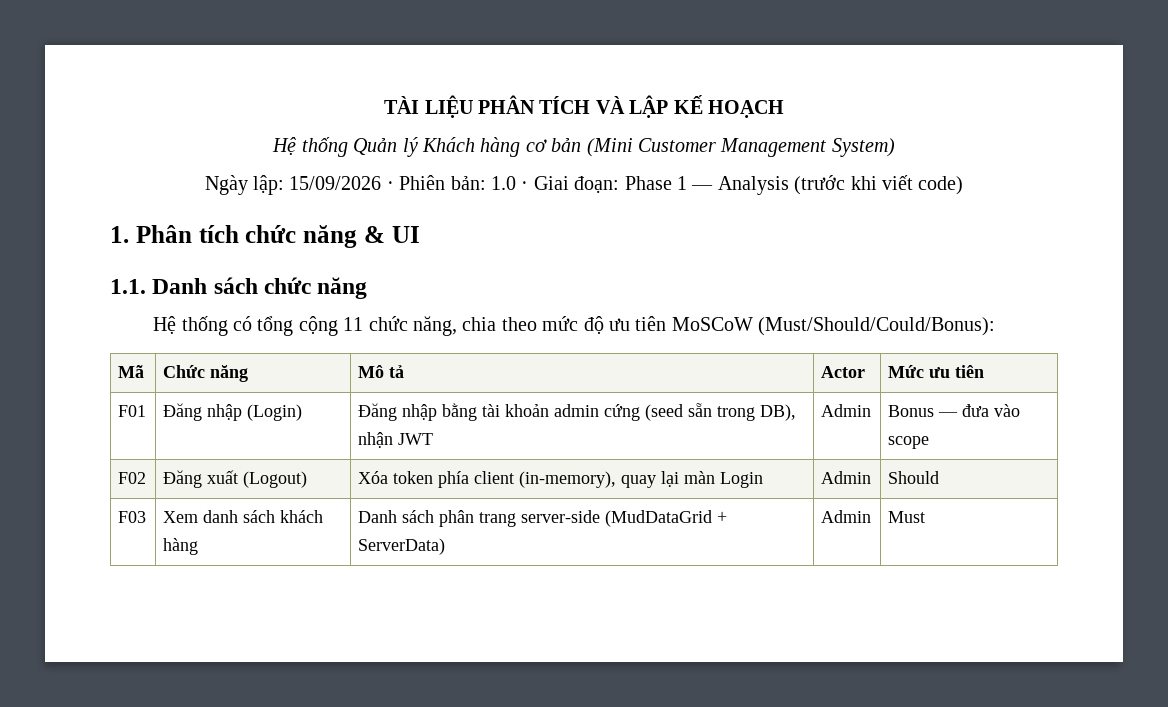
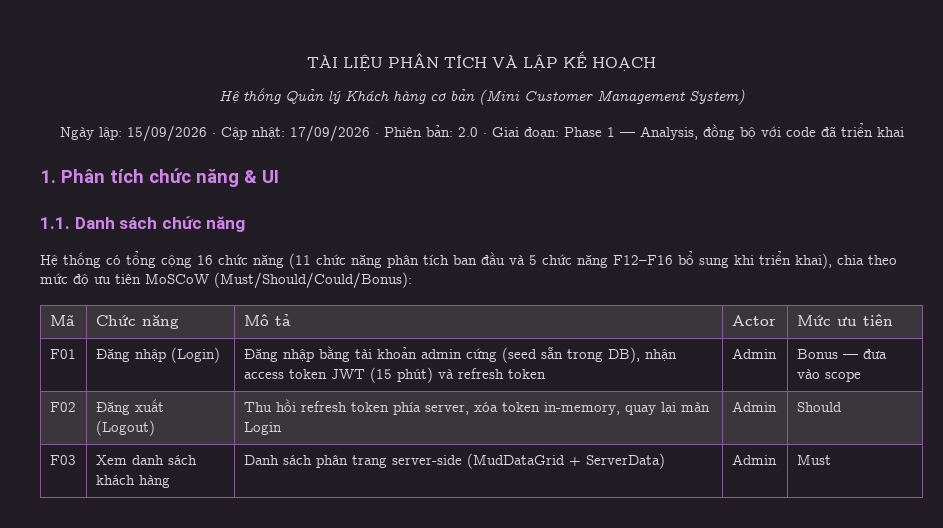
- Ngày lập: 15/09/2026 · Phiên bản: 1.0 · Giai đoạn: Phase 1 — Analysis (trước khi viết code)
+ Ngày lập: 15/09/2026 · Cập nhật: 17/09/2026 · Phiên bản: 2.0 · Giai đoạn: Phase 1 — Analysis, đồng bộ với code đã triển khai
- Hệ thống có tổng cộng 11 chức năng, chia theo mức độ ưu tiên MoSCoW (Must/Should/Could/Bonus):
+ Hệ thống có tổng cộng 16 chức năng (11 chức năng phân tích ban đầu và 5 chức năng F12–F16 bổ sung khi triển khai), chia theo mức độ ưu tiên MoSCoW (Must/Should/Could/Bonus):
- F01 | Đăng nhập (Login) | Đăng nhập bằng tài khoản admin cứng (seed sẵn trong DB), nhận JWT | Admin | Bonus — đưa vào scope
+ F01 | Đăng nhập (Login) | Đăng nhập bằng tài khoản admin cứng (seed sẵn trong DB), nhận access token JWT (15 phút) và refresh token | Admin | Bonus — đưa vào scope
- F02 | Đăng xuất (Logout) | Xóa token phía client (in-memory), quay lại màn Login | Admin | Should
+ F02 | Đăng xuất (Logout) | Thu hồi refresh token phía server, xóa token in-memory, quay lại màn Login | Admin | Should

